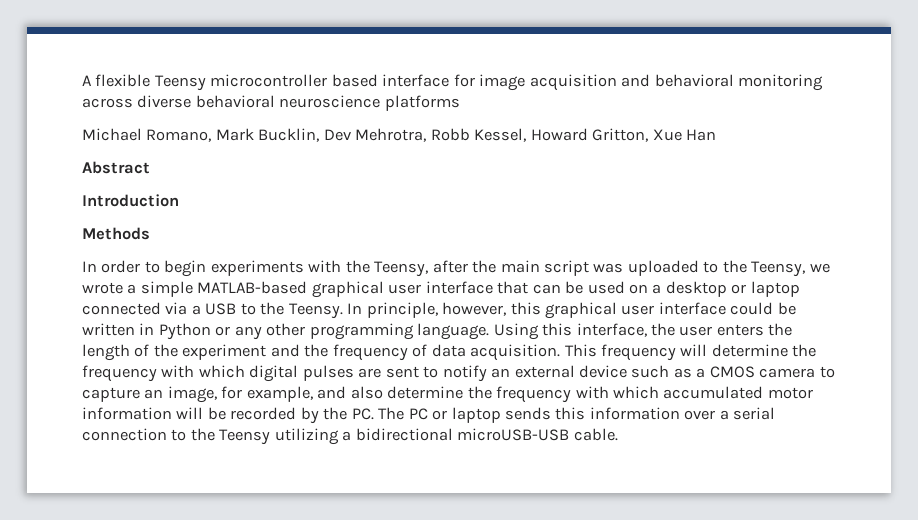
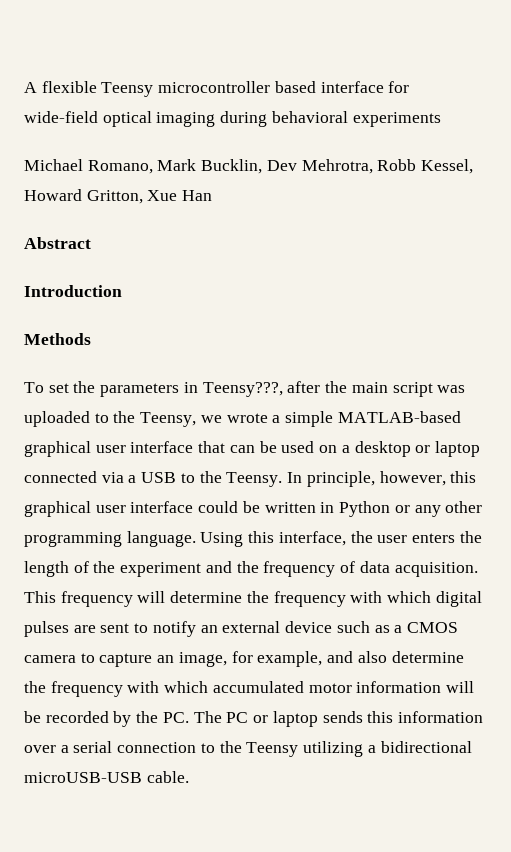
- A flexible Teensy microcontroller based interface for image acquisition and behavioral monitoring across diverse behavioral neuroscience platforms
+ A flexible Teensy microcontroller based interface for wide-field optical imaging during behavioral experiments
- In order to begin experiments with the Teensy, after the main script was uploaded to the Teensy, we wrote a simple MATLAB-based graphical user interface that can be used on a desktop or laptop connected via a USB to the Teensy.
+ To set the parameters in Teensy???, after the main script was uploaded to the Teensy, we wrote a simple MATLAB-based graphical user interface that can be used on a desktop or laptop connected via a USB to the Teensy.

